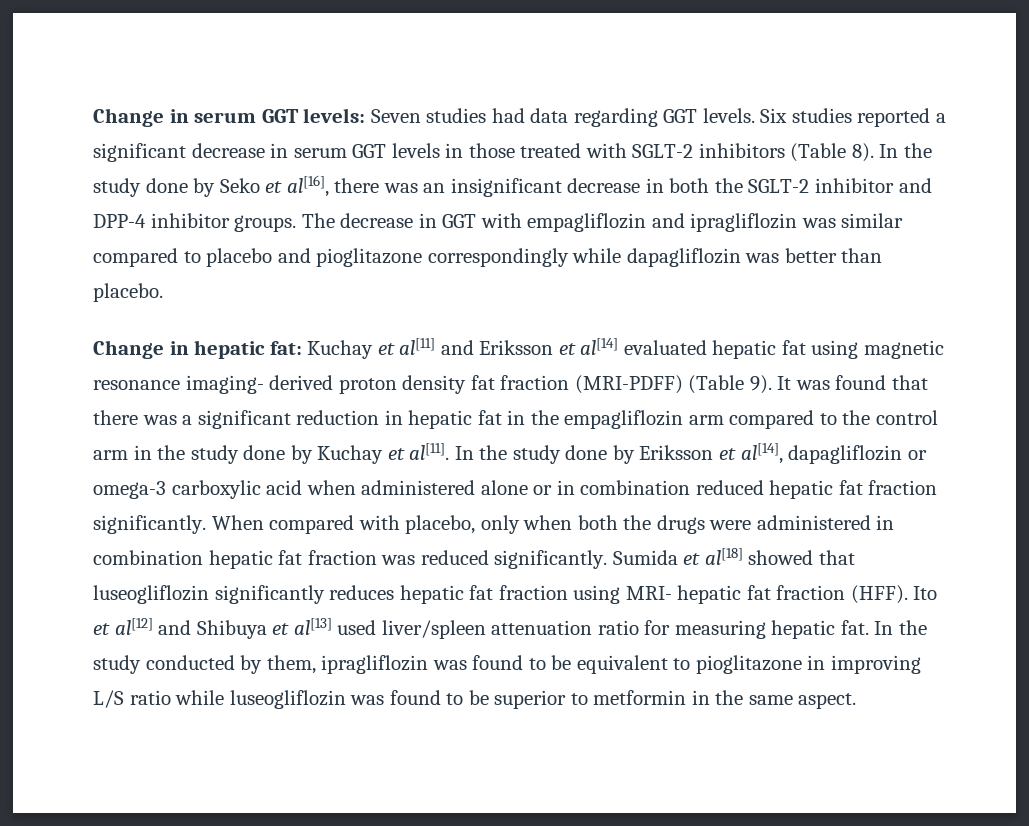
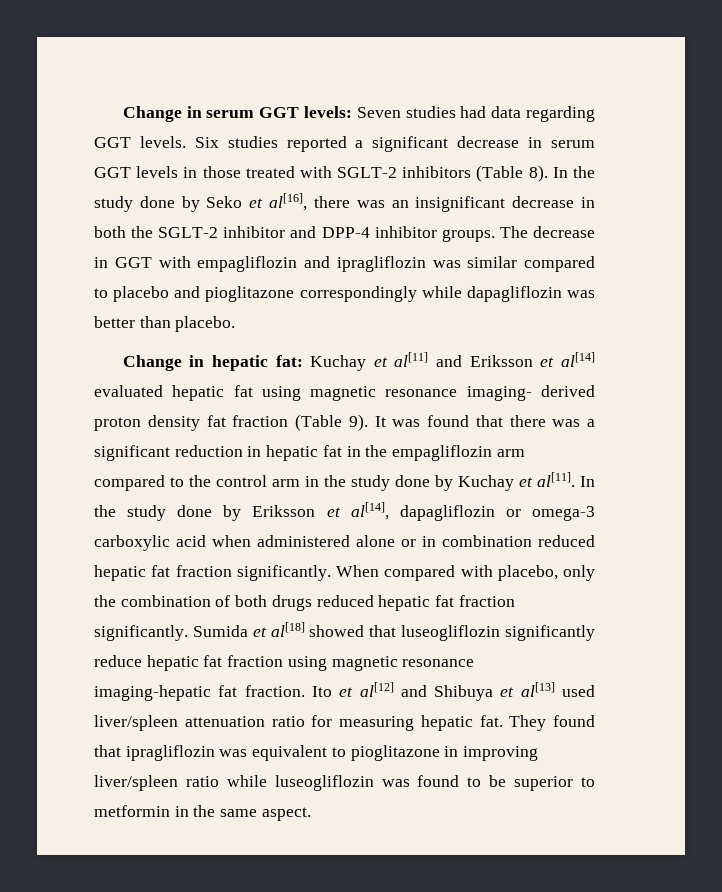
- Change in hepatic fat: Kuchay et al[11] and Eriksson et al[14] evaluated hepatic fat using magnetic resonance imaging- derived proton density fat fraction (MRI-PDFF) (Table 9).
+ Change in hepatic fat: Kuchay et al[11] and Eriksson et al[14] evaluated hepatic fat using magnetic resonance imaging- derived proton density fat fraction (Table 9).
- When compared with placebo, only when both the drugs were administered in combination hepatic fat fraction was reduced significantly.
+ When compared with placebo, only the combination of both drugs reduced hepatic fat fraction significantly.
- Sumida et al[18] showed that luseogliflozin significantly reduces hepatic fat fraction using MRI- hepatic fat fraction (HFF).
+ Sumida et al[18] showed that luseogliflozin significantly reduce hepatic fat fraction using magnetic resonance imaging-hepatic fat fraction.
- In the study conducted by them, ipragliflozin was found to be equivalent to pioglitazone in improving L/S ratio while luseogliflozin was found to be superior to metformin in the same aspect.
+ They found that ipragliflozin was equivalent to pioglitazone in improving liver/spleen ratio while luseogliflozin was found to be superior to metformin in the same aspect.

